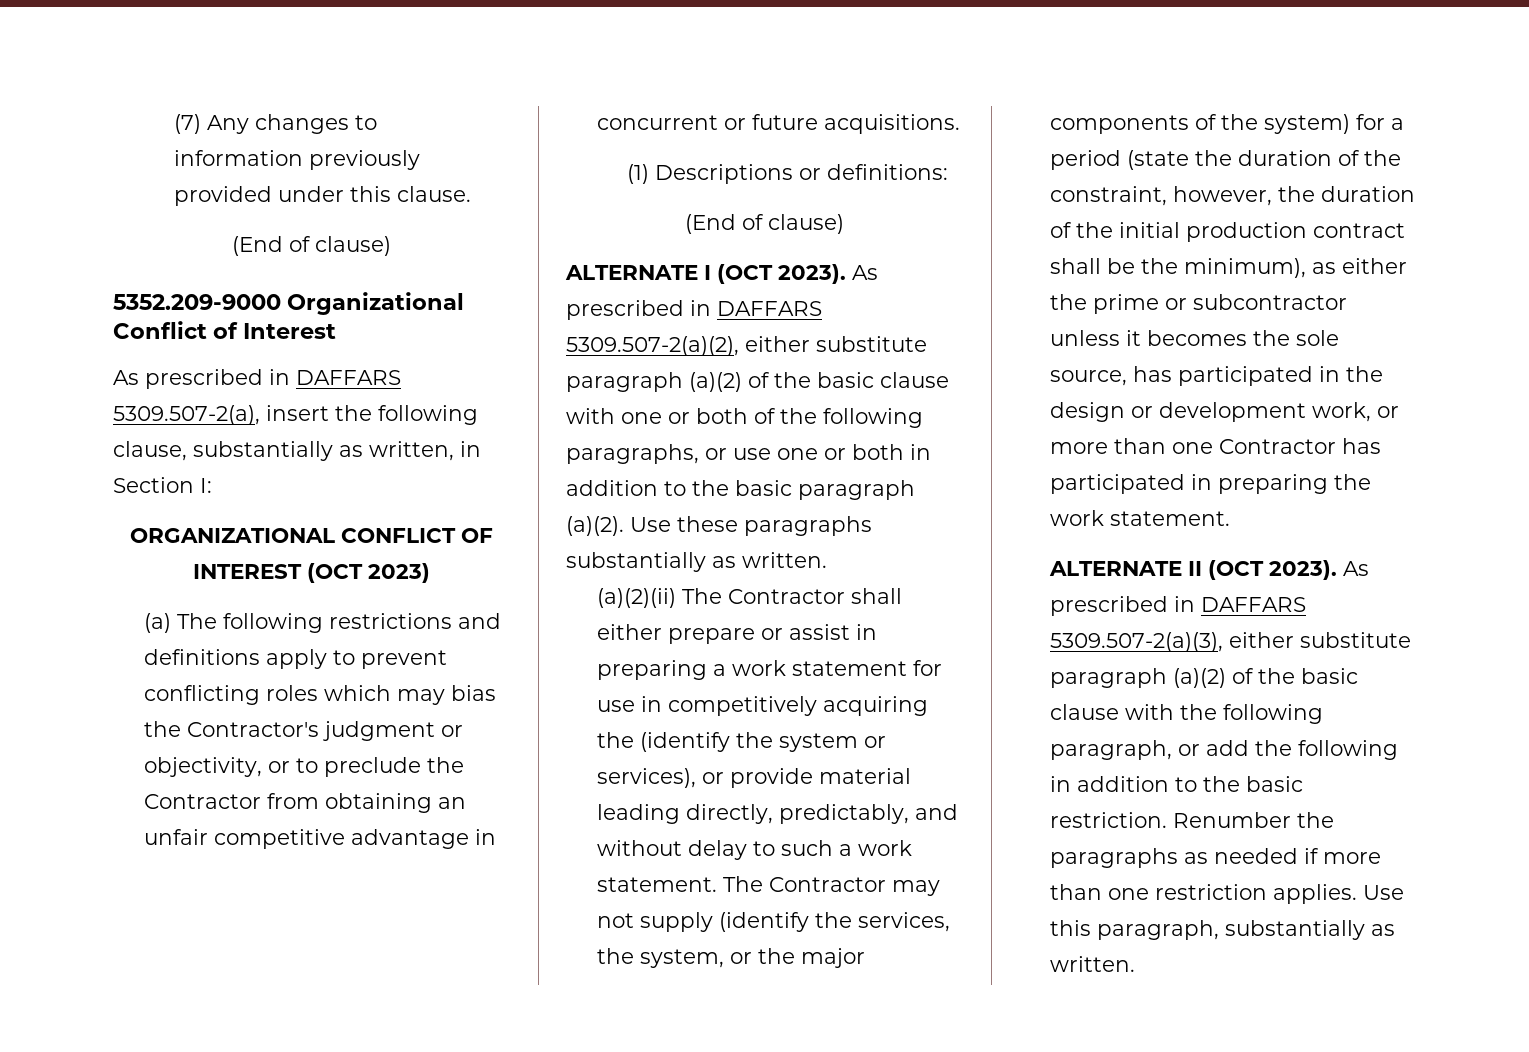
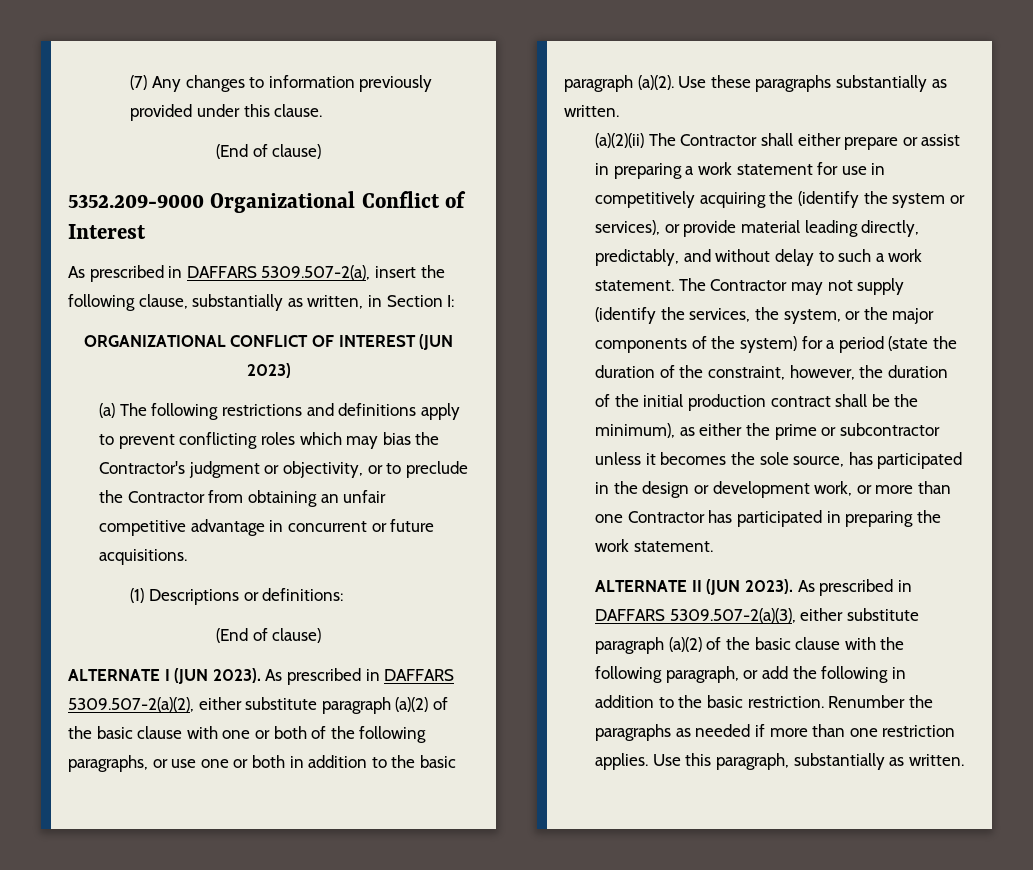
- ORGANIZATIONAL CONFLICT OF INTEREST (OCT 2023)
+ ORGANIZATIONAL CONFLICT OF INTEREST (JUN 2023)
- ALTERNATE I (OCT 2023).
+ ALTERNATE I (JUN 2023).
- ALTERNATE II (OCT 2023).
+ ALTERNATE II (JUN 2023).

